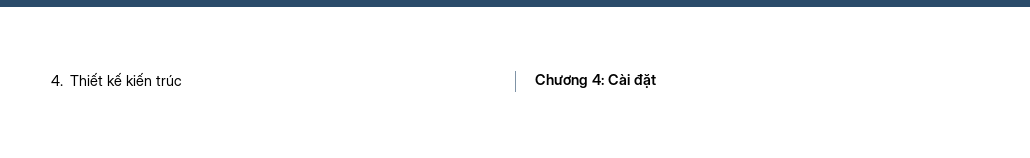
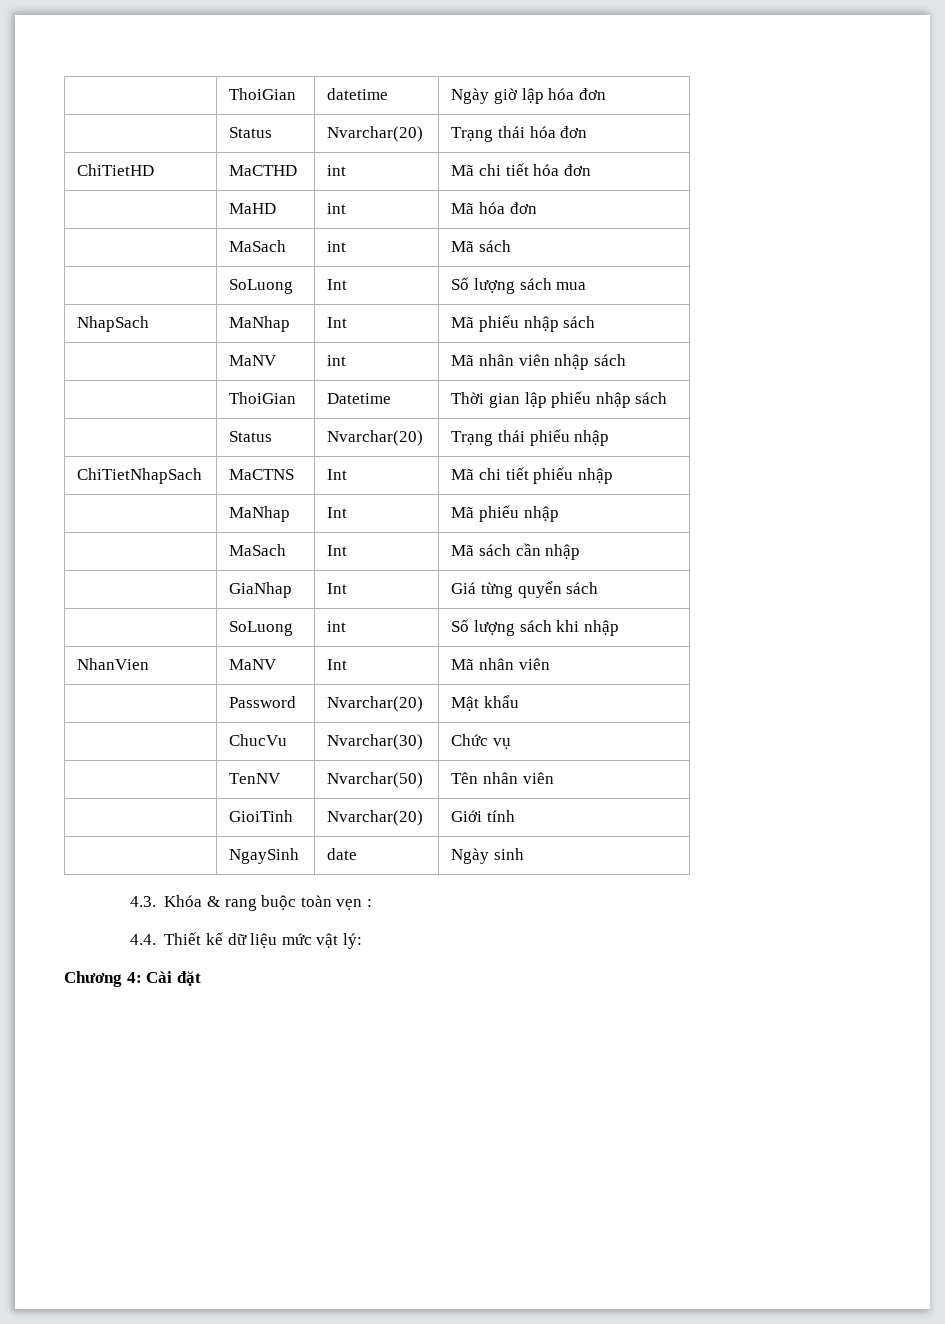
- 4. Thiết kế kiến trúc
+ | ThoiGian | datetime | Ngày giờ lập hóa đơn
+ | Status | Nvarchar(20) | Trạng thái hóa đơn
+ ChiTietHD | MaCTHD | int | Mã chi tiết hóa đơn
+ | MaHD | int | Mã hóa đơn
+ | MaSach | int | Mã sách
+ | SoLuong | Int | Số lượng sách mua
+ NhapSach | MaNhap | Int | Mã phiếu nhập sách
+ | MaNV | int | Mã nhân viên nhập sách
+ | ThoiGian | Datetime | Thời gian lập phiếu nhập sách
+ | Status | Nvarchar(20) | Trạng thái phiếu nhập
+ ChiTietNhapSach | MaCTNS | Int | Mã chi tiết phiếu nhập
+ | MaNhap | Int | Mã phiếu nhập
+ | MaSach | Int | Mã sách cần nhập
+ | GiaNhap | Int | Giá từng quyển sách
+ | SoLuong | int | Số lượng sách khi nhập
+ NhanVien | MaNV | Int | Mã nhân viên
+ | Password | Nvarchar(20) | Mật khẩu
+ | ChucVu | Nvarchar(30) | Chức vụ
+ | TenNV | Nvarchar(50) | Tên nhân viên
+ | GioiTinh | Nvarchar(20) | Giới tính
+ | NgaySinh | date | Ngày sinh
+ 4.3. Khóa & rang buộc toàn vẹn :
+ 4.4. Thiết kế dữ liệu mức vật lý:

